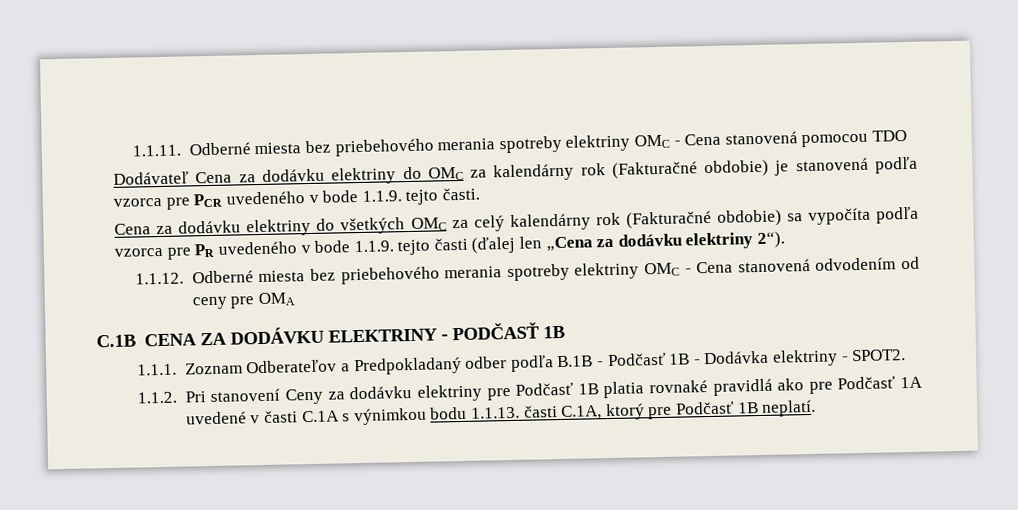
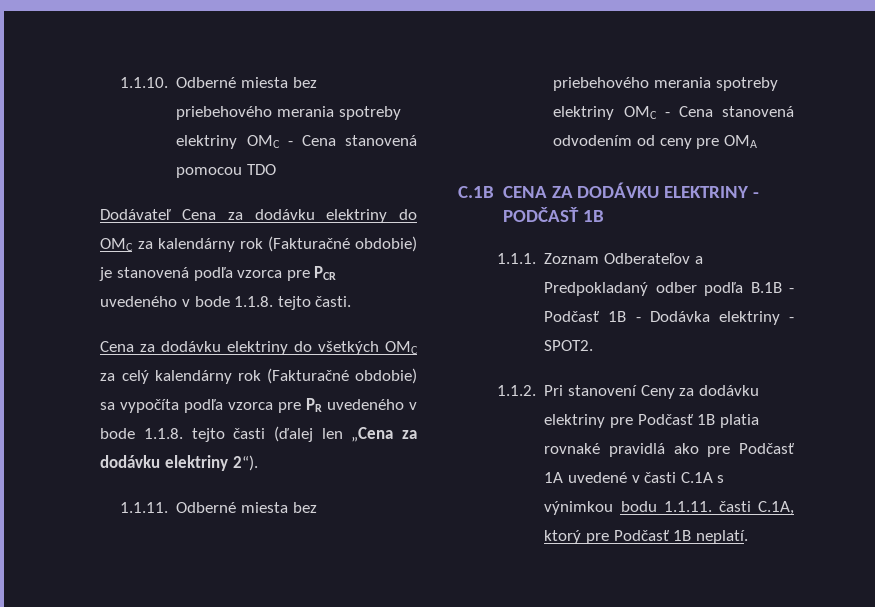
- 1.1.11. Odberné miesta bez priebehového merania spotreby elektriny OMC - Cena stanovená pomocou TDO
+ 1.1.10. Odberné miesta bez priebehového merania spotreby elektriny OMC - Cena stanovená pomocou TDO
- Dodávateľ Cena za dodávku elektriny do OMC za kalendárny rok (Fakturačné obdobie) je stanovená podľa vzorca pre PCR uvedeného v bode 1.1.9. tejto časti.
+ Dodávateľ Cena za dodávku elektriny do OMC za kalendárny rok (Fakturačné obdobie) je stanovená podľa vzorca pre PCR uvedeného v bode 1.1.8. tejto časti.
- Cena za dodávku elektriny do všetkých OMC za celý kalendárny rok (Fakturačné obdobie) sa vypočíta podľa vzorca pre PR uvedeného v bode 1.1.9. tejto časti (ďalej len „Cena za dodávku elektriny 2“).
+ Cena za dodávku elektriny do všetkých OMC za celý kalendárny rok (Fakturačné obdobie) sa vypočíta podľa vzorca pre PR uvedeného v bode 1.1.8. tejto časti (ďalej len „Cena za dodávku elektriny 2“).
- 1.1.12. Odberné miesta bez priebehového merania spotreby elektriny OMC - Cena stanovená odvodením od ceny pre OMA
+ 1.1.11. Odberné miesta bez priebehového merania spotreby elektriny OMC - Cena stanovená odvodením od ceny pre OMA
- 1.1.2. Pri stanovení Ceny za dodávku elektriny pre Podčasť 1B platia rovnaké pravidlá ako pre Podčasť 1A uvedené v časti C.1A s výnimkou bodu 1.1.13. časti C.1A, ktorý pre Podčasť 1B neplatí.
+ 1.1.2. Pri stanovení Ceny za dodávku elektriny pre Podčasť 1B platia rovnaké pravidlá ako pre Podčasť 1A uvedené v časti C.1A s výnimkou bodu 1.1.11. časti C.1A, ktorý pre Podčasť 1B neplatí.

